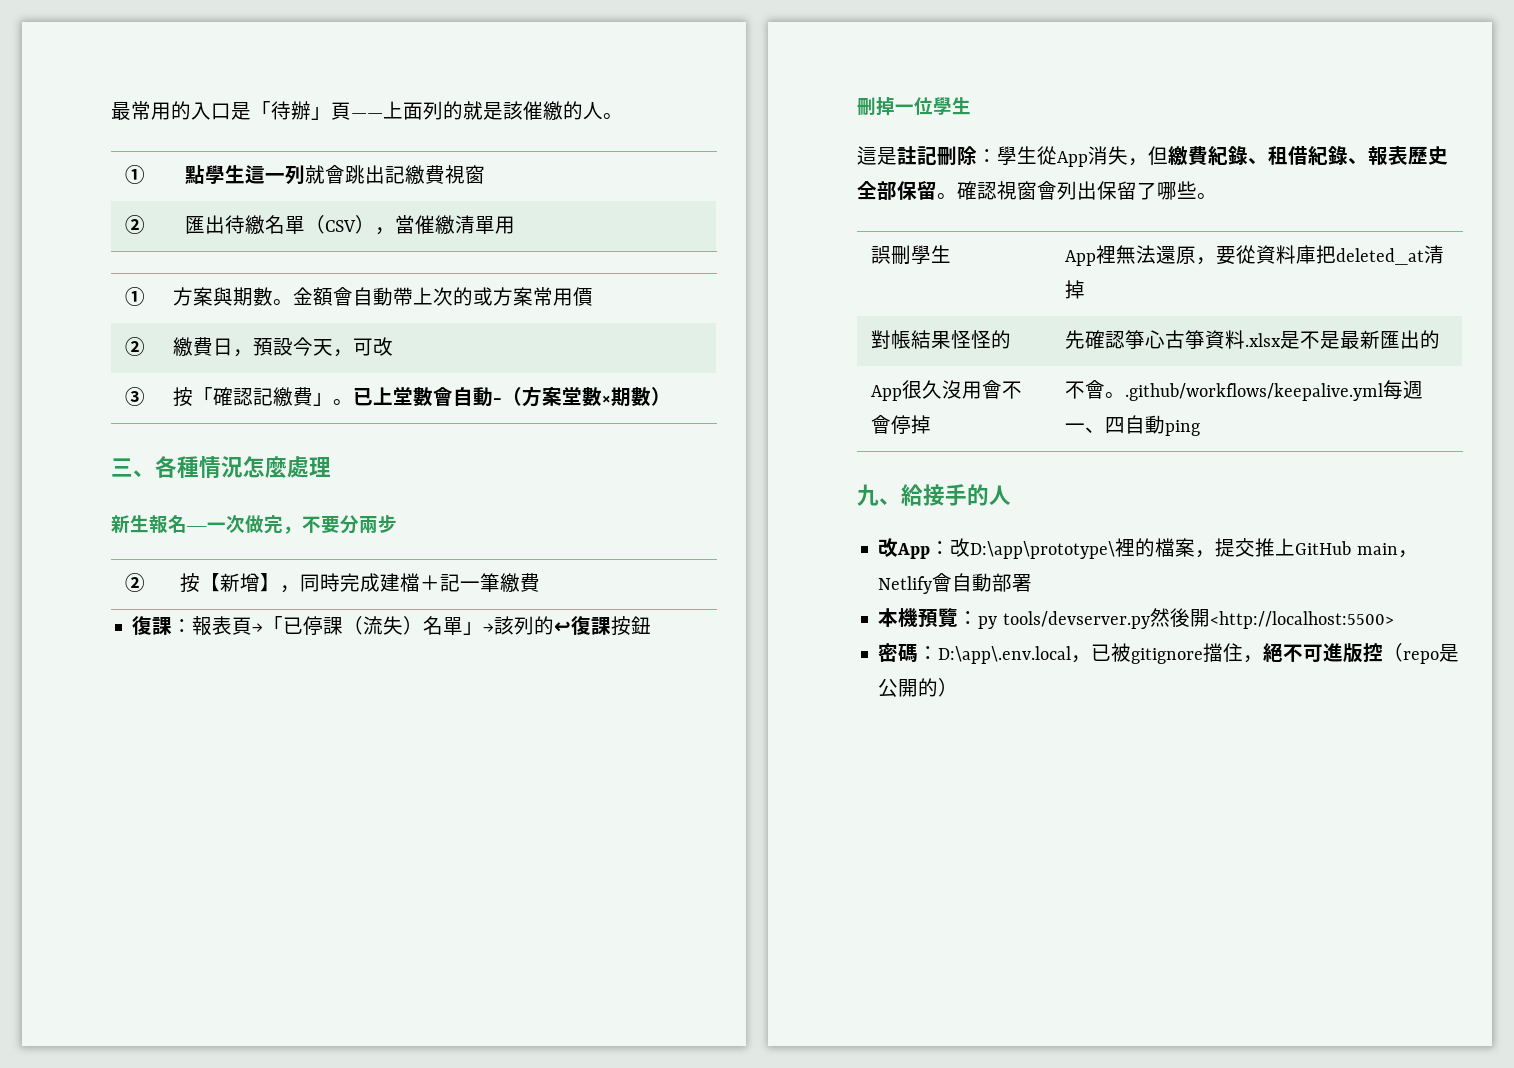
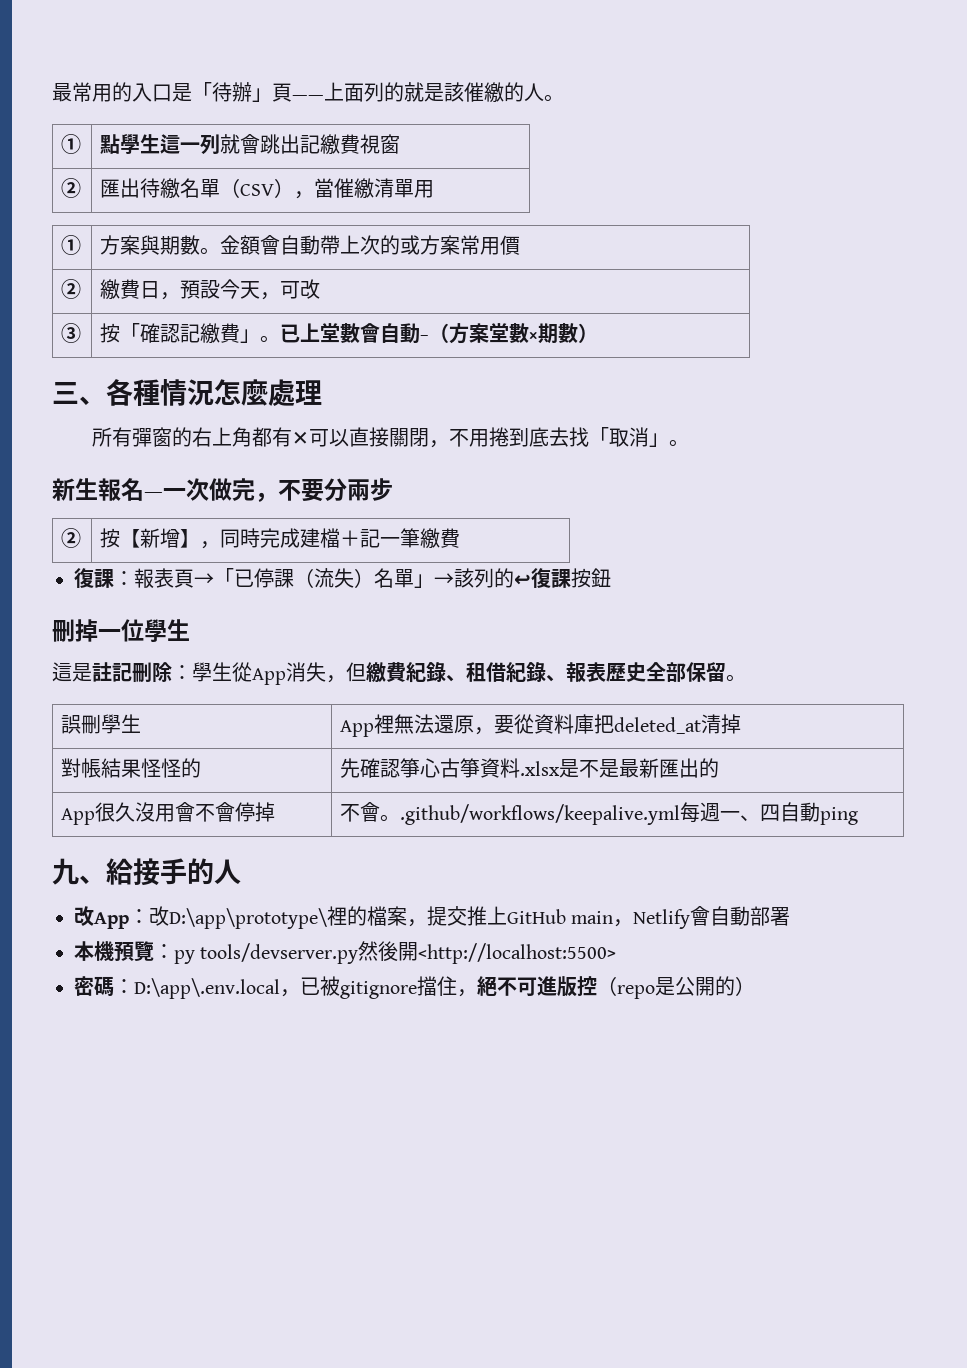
+ 所有彈窗的右上角都有✕可以直接關閉，不用捲到底去找「取消」。
- 確認視窗會列出保留了哪些。

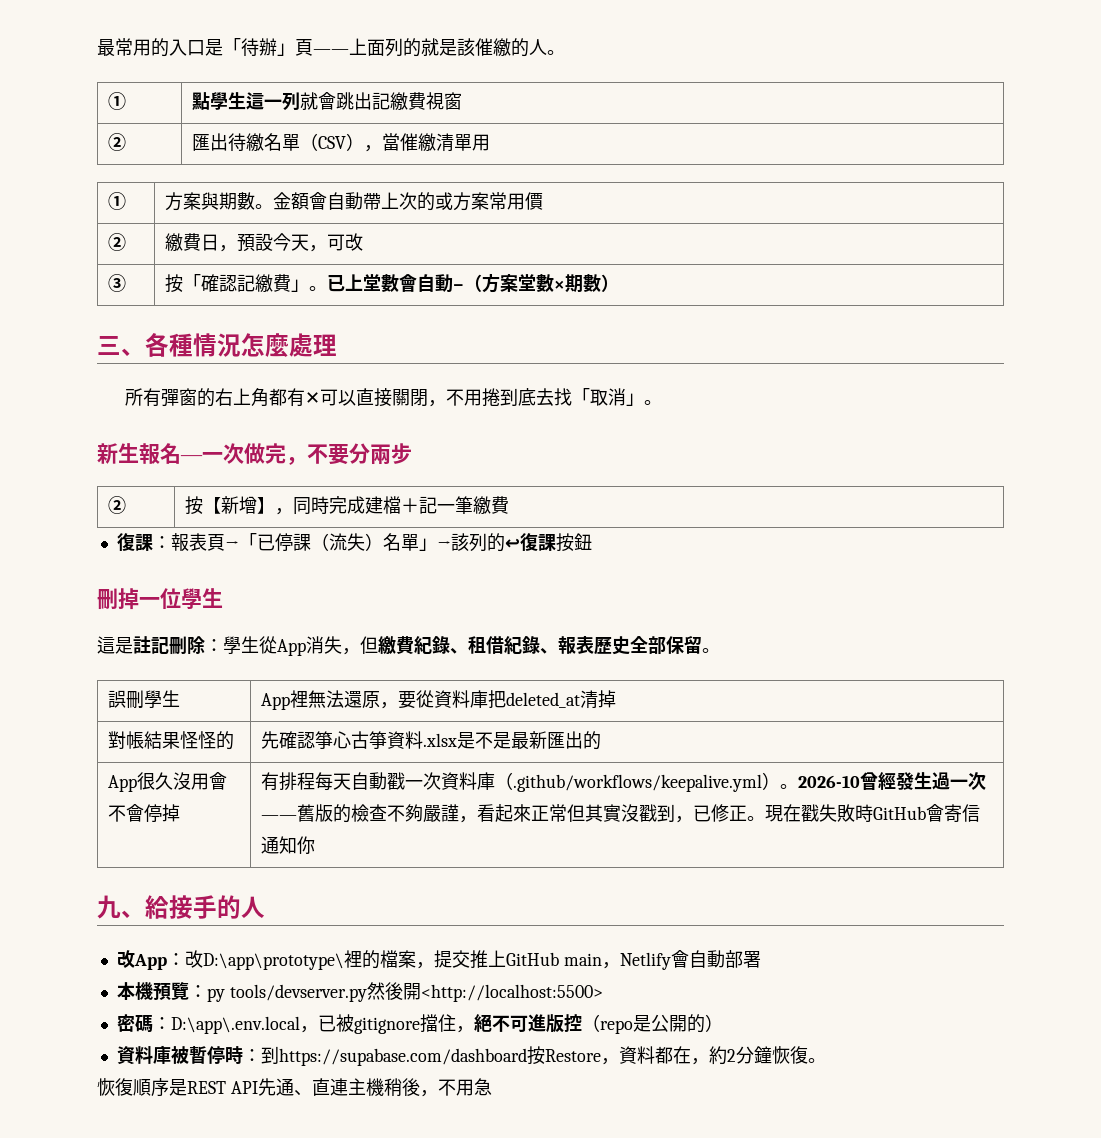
- App很久沒用會不會停掉 | 不會。.github/workflows/keepalive.yml每週一、四自動ping
+ App很久沒用會不會停掉 | 有排程每天自動戳一次資料庫（.github/workflows/keepalive.yml）。2026-10曾經發生過一次——舊版的檢查不夠嚴謹，看起來正常但其實沒戳到，已修正。現在戳失敗時GitHub會寄信通知你
+ 資料庫被暫停時：到https://supabase.com/dashboard按Restore，資料都在，約2分鐘恢復。
+ 恢復順序是REST API先通、直連主機稍後，不用急

